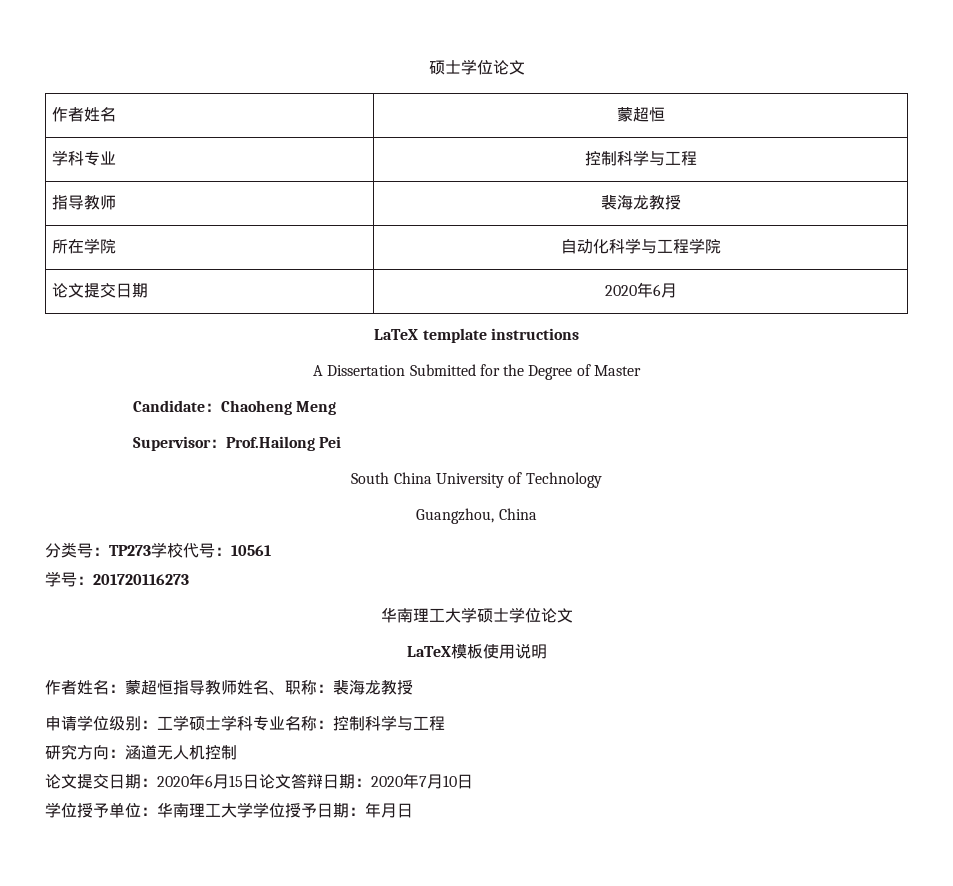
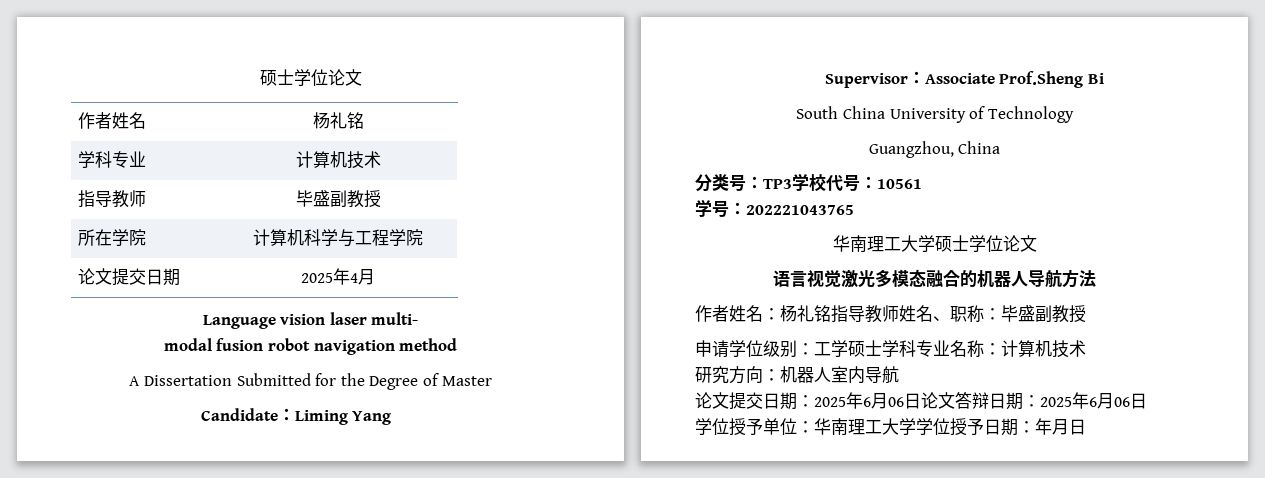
- 作者姓名 | 蒙超恒
+ 作者姓名 | 杨礼铭
- 学科专业 | 控制科学与工程
+ 学科专业 | 计算机技术
- 指导教师 | 裴海龙教授
+ 指导教师 | 毕盛副教授
- 所在学院 | 自动化科学与工程学院
+ 所在学院 | 计算机科学与工程学院
- 论文提交日期 | 2020年6月
- LaTeX template instructions
+ 论文提交日期 | 2025年4月
+ Language vision laser multi-
+ modal fusion robot navigation method
- Candidate：Chaoheng Meng
+ Candidate：Liming Yang
- Supervisor：Prof.Hailong Pei
+ Supervisor：Associate Prof.Sheng Bi
- 分类号：TP273学校代号：10561
+ 分类号：TP3学校代号：10561
- 学号：201720116273
+ 学号：202221043765
- LaTeX模板使用说明
+ 语言视觉激光多模态融合的机器人导航方法
- 作者姓名：蒙超恒指导教师姓名、职称：裴海龙教授
+ 作者姓名：杨礼铭指导教师姓名、职称：毕盛副教授
- 申请学位级别：工学硕士学科专业名称：控制科学与工程
+ 申请学位级别：工学硕士学科专业名称：计算机技术
- 研究方向：涵道无人机控制
+ 研究方向：机器人室内导航
- 论文提交日期：2020年6月15日论文答辩日期：2020年7月10日
+ 论文提交日期：2025年6月06日论文答辩日期：2025年6月06日

